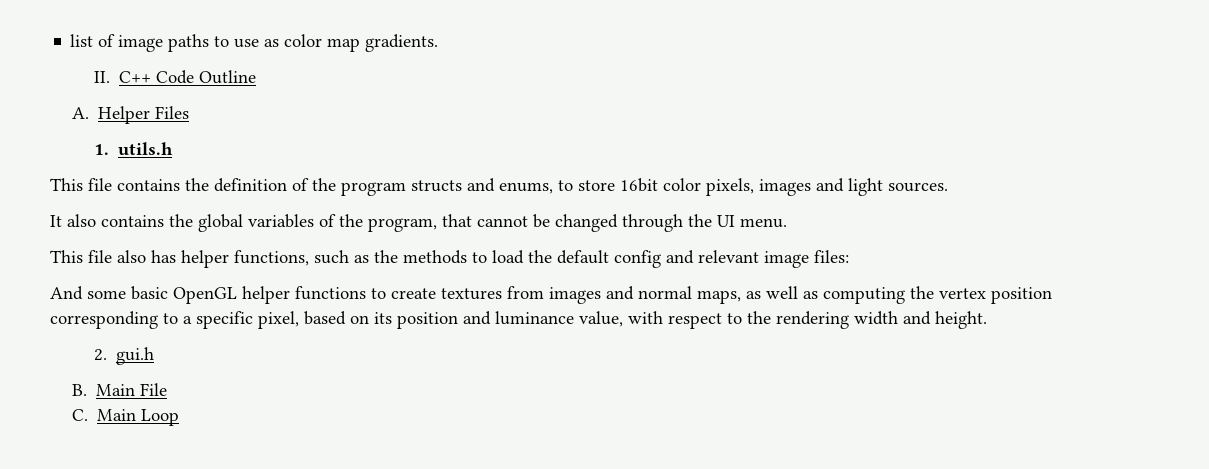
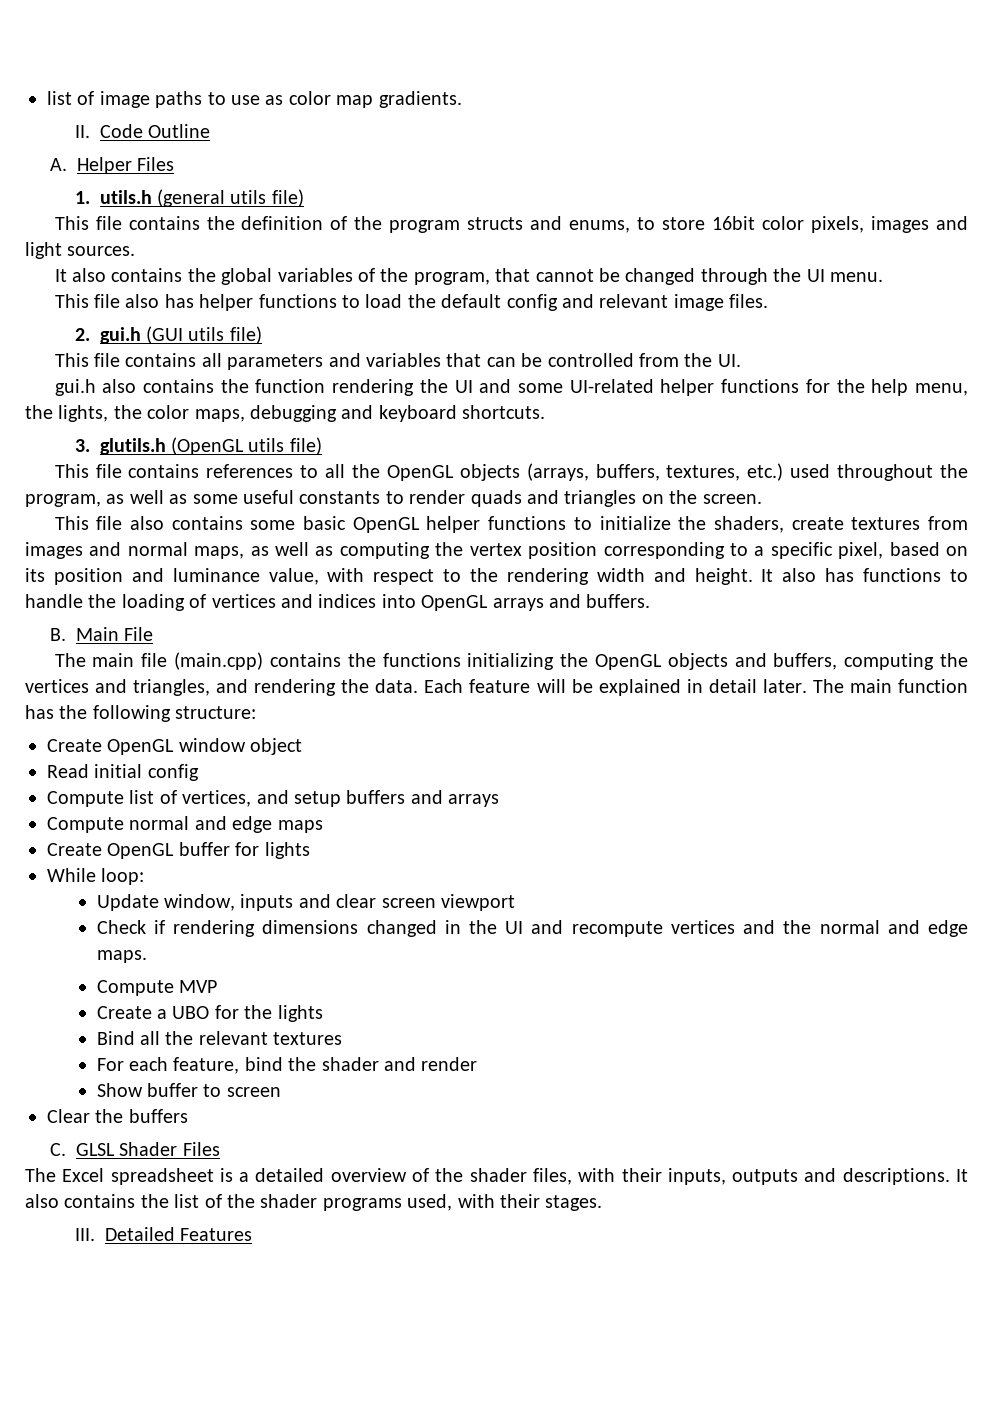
- II. C++ Code Outline
+ II. Code Outline
- 1. utils.h
+ 1. utils.h (general utils file)
- This file also has helper functions, such as the methods to load the default config and relevant image files:
- And some basic OpenGL helper functions to create textures from images and normal maps, as well as computing the vertex position corresponding to a specific pixel, based on its position and luminance value, with respect to the rendering width and height.
- 2. gui.h
+ This file also has helper functions to load the default config and relevant image files.
+ 2. gui.h (GUI utils file)
+ This file contains all parameters and variables that can be controlled from the UI.
+ gui.h also contains the function rendering the UI and some UI-related helper functions for the help menu, the lights, the color maps, debugging and keyboard shortcuts.
+ 3. glutils.h (OpenGL utils file)
+ This file contains references to all the OpenGL objects (arrays, buffers, textures, etc.) used throughout the program, as well as some useful constants to render quads and triangles on the screen.
+ This file also contains some basic OpenGL helper functions to initialize the shaders, create textures from images and normal maps, as well as computing the vertex position corresponding to a specific pixel, based on its position and luminance value, with respect to the rendering width and height. It also has functions to handle the loading of vertices and indices into OpenGL arrays and buffers.
  B. Main File
- C. Main Loop
+ The main file (main.cpp) contains the functions initializing the OpenGL objects and buffers, computing the vertices and triangles, and rendering the data. Each feature will be explained in detail later. The main function has the following structure:
+ Create OpenGL window object
+ Read initial config
+ Compute list of vertices, and setup buffers and arrays
+ Compute normal and edge maps
+ Create OpenGL buffer for lights
+ While loop:
+ Update window, inputs and clear screen viewport
+ Check if rendering dimensions changed in the UI and recompute vertices and the normal and edge maps.
+ Compute MVP
+ Create a UBO for the lights
+ Bind all the relevant textures
+ For each feature, bind the shader and render
+ Show buffer to screen
+ Clear the buffers
+ C. GLSL Shader Files
+ The Excel spreadsheet is a detailed overview of the shader files, with their inputs, outputs and descriptions. It also contains the list of the shader programs used, with their stages.
+ III. Detailed Features

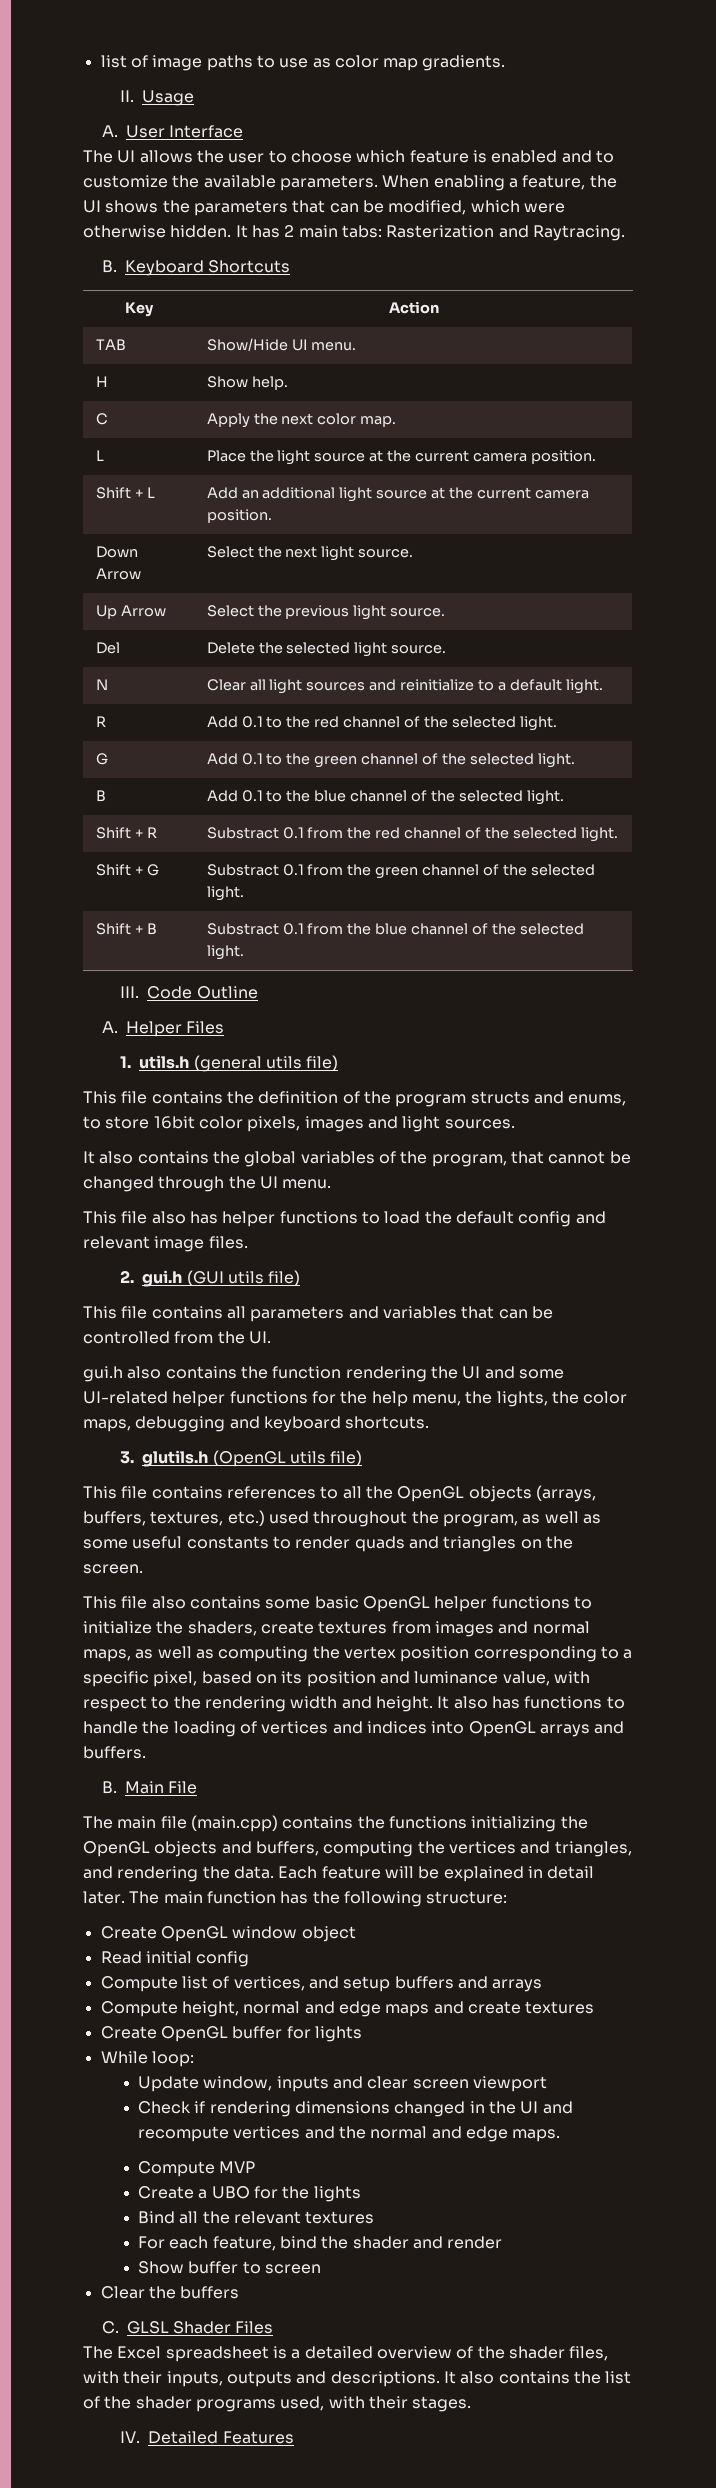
- II. Code Outline
+ II. Usage
+ A. User Interface
+ The UI allows the user to choose which feature is enabled and to customize the available parameters. When enabling a feature, the UI shows the parameters that can be modified, which were otherwise hidden. It has 2 main tabs: Rasterization and Raytracing.
+ B. Keyboard Shortcuts
+ Key | Action
+ TAB | Show/Hide UI menu.
+ H | Show help.
+ C | Apply the next color map.
+ L | Place the light source at the current camera position.
+ Shift + L | Add an additional light source at the current camera position.
+ Down Arrow | Select the next light source.
+ Up Arrow | Select the previous light source.
+ Del | Delete the selected light source.
+ N | Clear all light sources and reinitialize to a default light.
+ R | Add 0.1 to the red channel of the selected light.
+ G | Add 0.1 to the green channel of the selected light.
+ B | Add 0.1 to the blue channel of the selected light.
+ Shift + R | Substract 0.1 from the red channel of the selected light.
+ Shift + G | Substract 0.1 from the green channel of the selected light.
+ Shift + B | Substract 0.1 from the blue channel of the selected light.
+ III. Code Outline
- Compute normal and edge maps
+ Compute height, normal and edge maps and create textures
- III. Detailed Features
+ IV. Detailed Features

